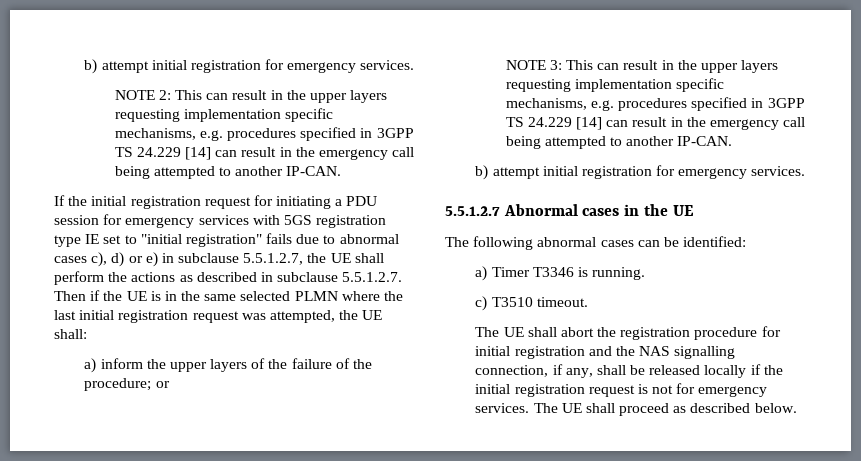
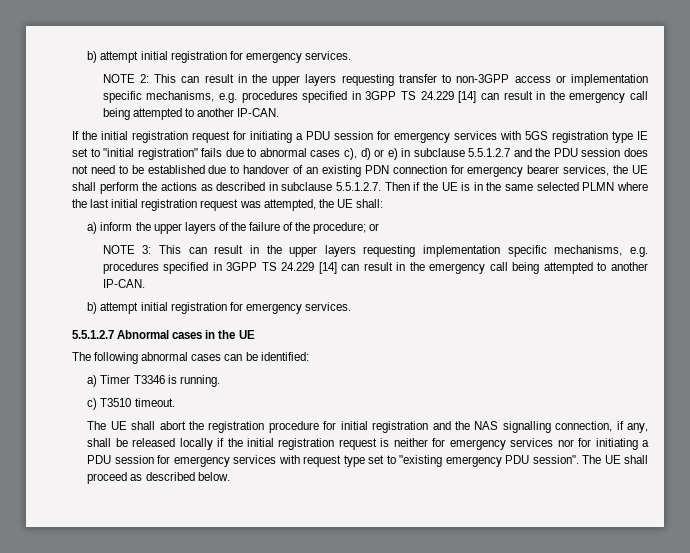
- NOTE 2: This can result in the upper layers requesting implementation specific mechanisms, e.g. procedures specified in 3GPP TS 24.229 [14] can result in the emergency call being attempted to another IP-CAN.
+ NOTE 2: This can result in the upper layers requesting transfer to non-3GPP access or implementation specific mechanisms, e.g. procedures specified in 3GPP TS 24.229 [14] can result in the emergency call being attempted to another IP-CAN.
- If the initial registration request for initiating a PDU session for emergency services with 5GS registration type IE set to "initial registration" fails due to abnormal cases c), d) or e) in subclause 5.5.1.2.7, the UE shall perform the actions as described in subclause 5.5.1.2.7. Then if the UE is in the same selected PLMN where the last initial registration request was attempted, the UE shall:
+ If the initial registration request for initiating a PDU session for emergency services with 5GS registration type IE set to "initial registration" fails due to abnormal cases c), d) or e) in subclause 5.5.1.2.7 and the PDU session does not need to be established due to handover of an existing PDN connection for emergency bearer services, the UE shall perform the actions as described in subclause 5.5.1.2.7. Then if the UE is in the same selected PLMN where the last initial registration request was attempted, the UE shall:
- The UE shall abort the registration procedure for initial registration and the NAS signalling connection, if any, shall be released locally if the initial registration request is not for emergency services.
+ The UE shall abort the registration procedure for initial registration and the NAS signalling connection, if any, shall be released locally if the initial registration request is neither for emergency services nor for initiating a PDU session for emergency services with request type set to "existing emergency PDU session".

